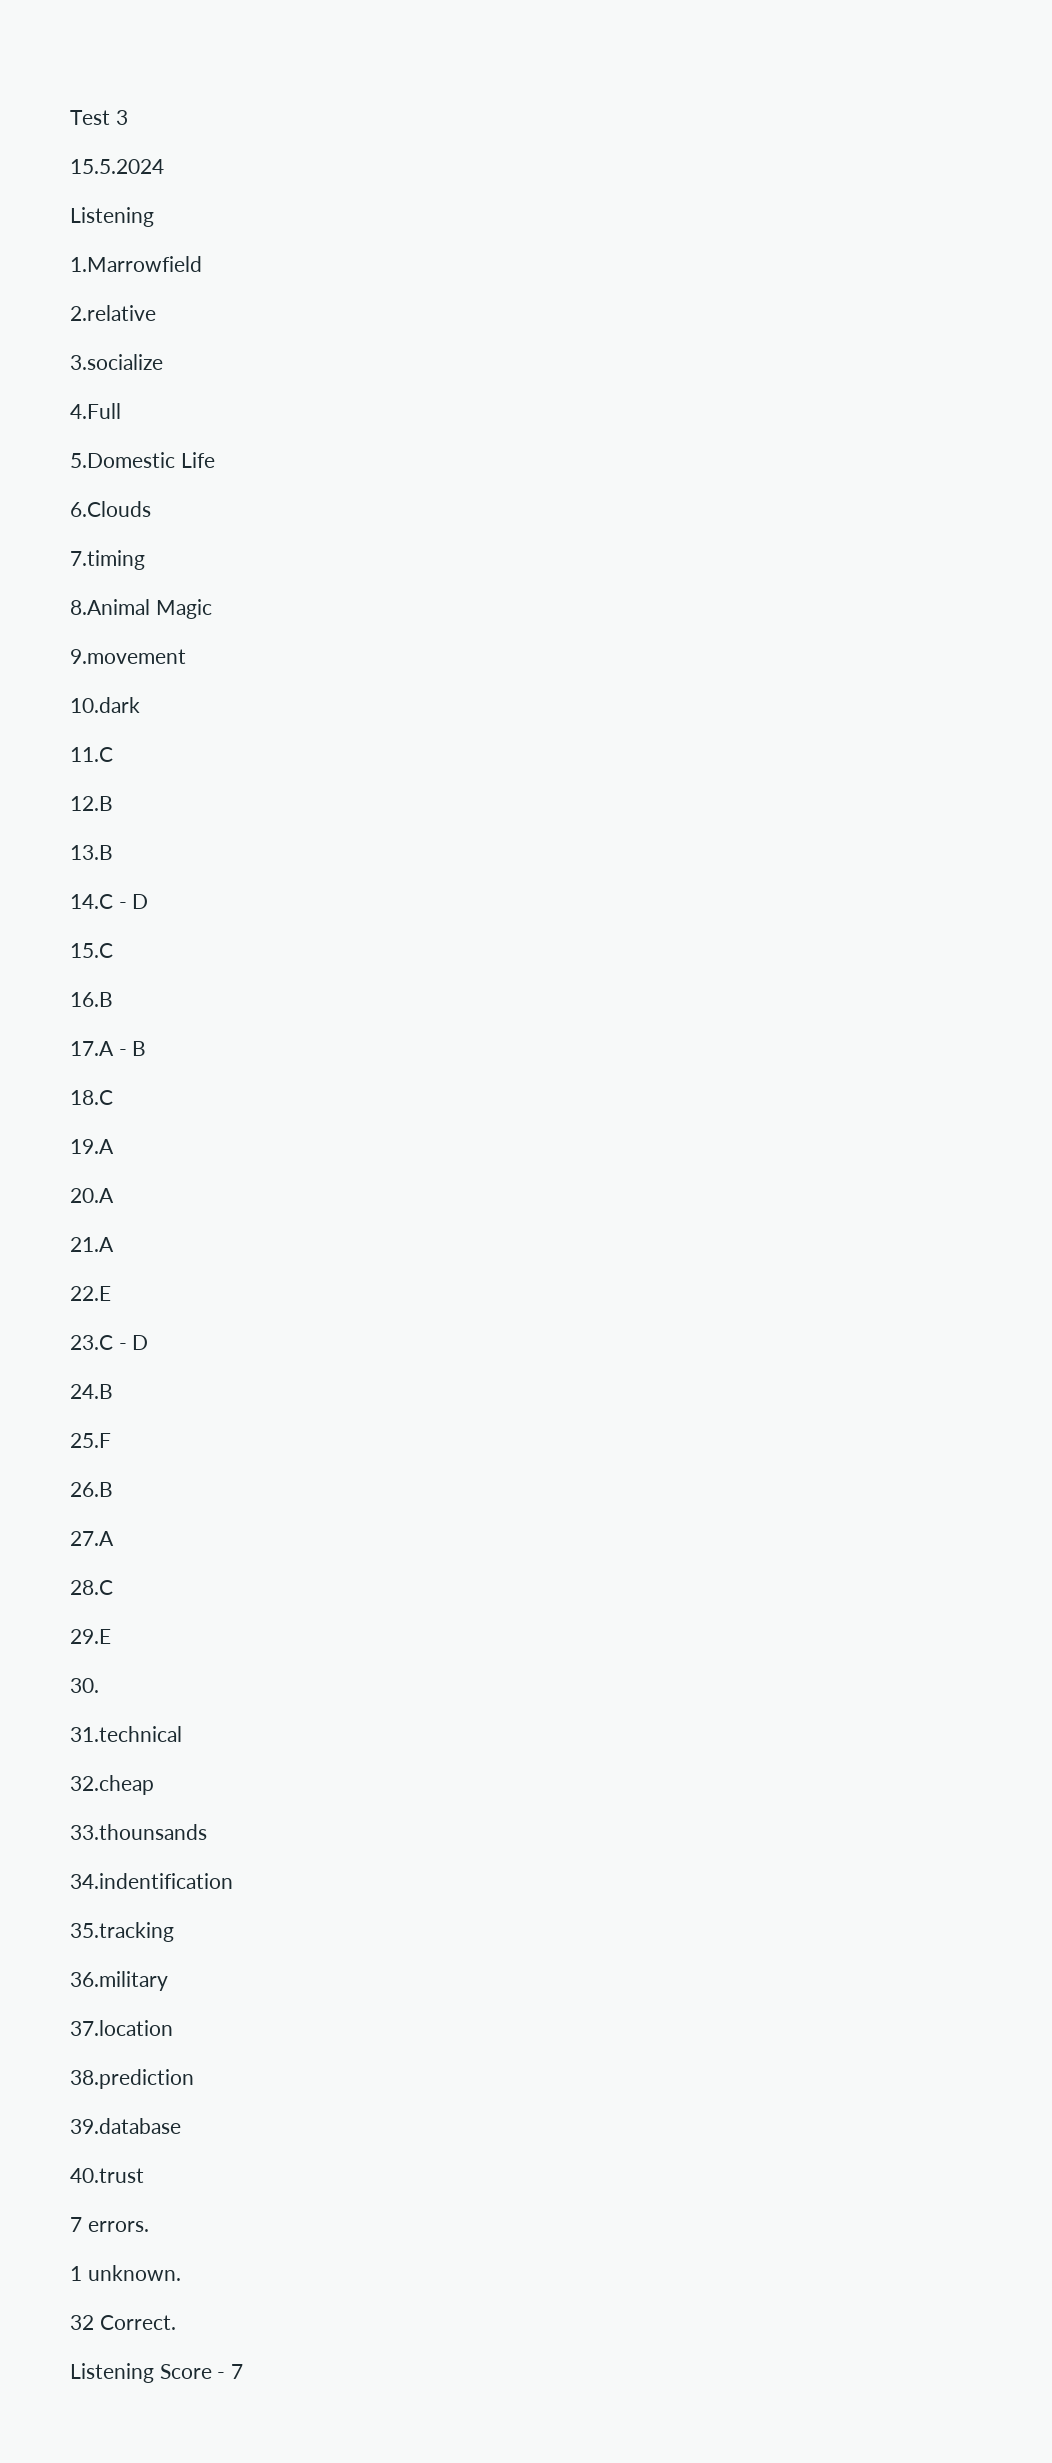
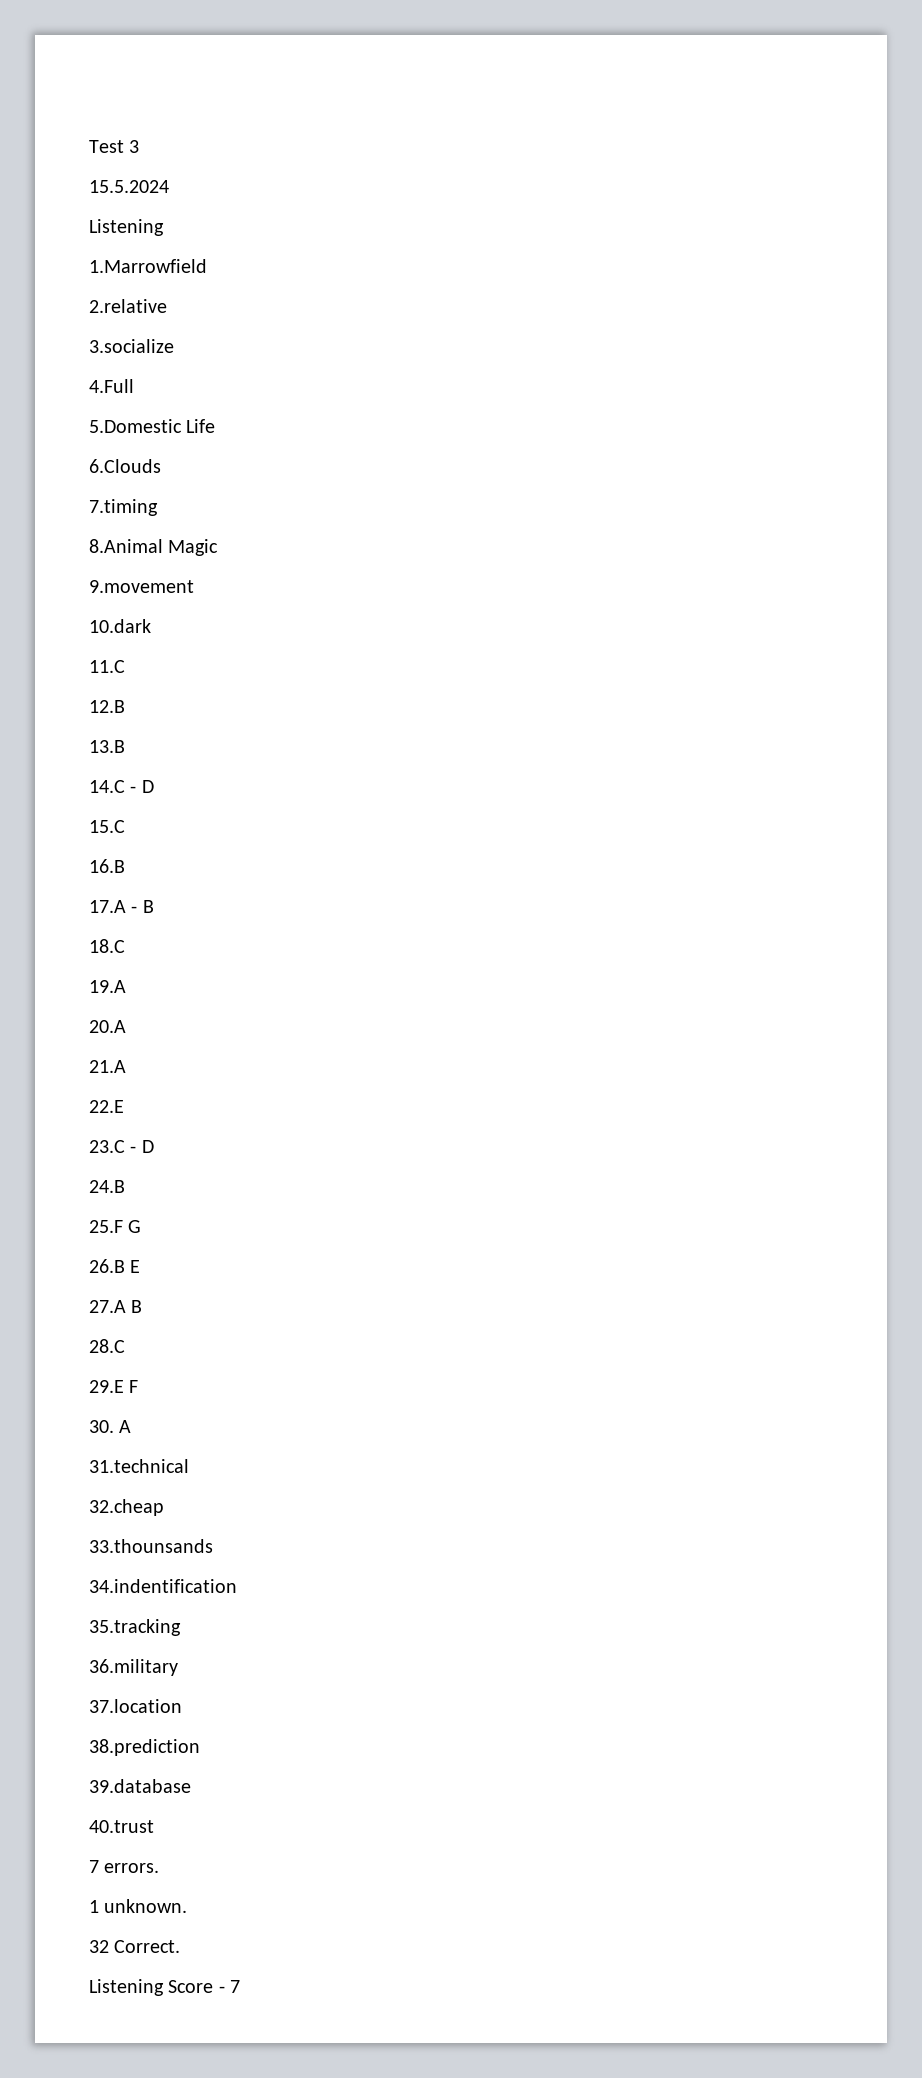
- 25.F
+ 25.F G
- 26.B
+ 26.B E
- 27.A
+ 27.A B
- 29.E
+ 29.E F
- 30.
+ 30. A

